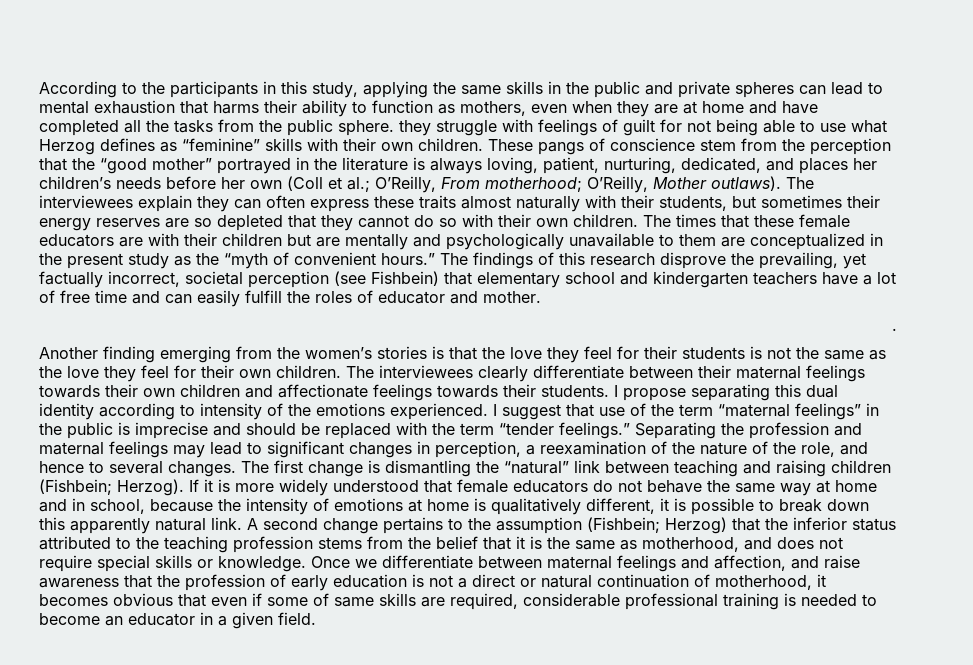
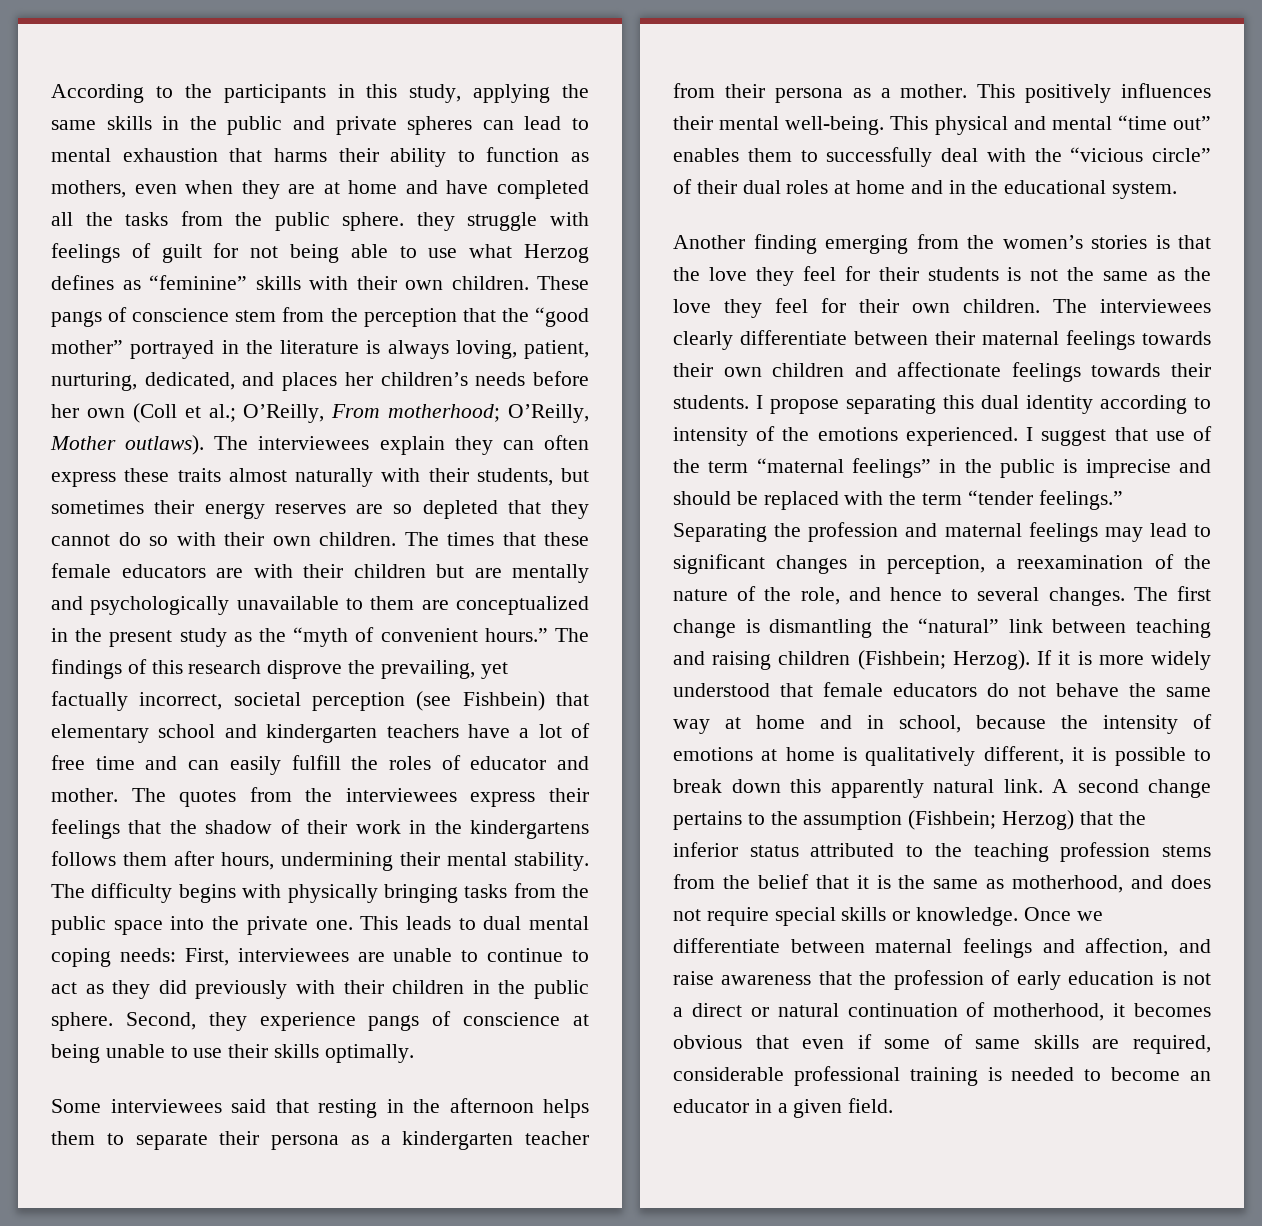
- The findings of this research disprove the prevailing, yet factually incorrect, societal perception (see Fishbein) that elementary school and kindergarten teachers have a lot of free time and can easily fulfill the roles of educator and mother.
- .
+ The findings of this research disprove the prevailing, yet factually incorrect, societal perception (see Fishbein) that elementary school and kindergarten teachers have a lot of free time and can easily fulfill the roles of educator and mother. The quotes from the interviewees express their feelings that the shadow of their work in the kindergartens follows them after hours, undermining their mental stability. The difficulty begins with physically bringing tasks from the public space into the private one. This leads to dual mental coping needs: First, interviewees are unable to continue to act as they did previously with their children in the public sphere. Second, they experience pangs of conscience at being unable to use their skills optimally.
+ Some interviewees said that resting in the afternoon helps them to separate their persona as a kindergarten teacher from their persona as a mother. This positively influences their mental well-being. This physical and mental “time out” enables them to successfully deal with the “vicious circle” of their dual roles at home and in the educational system.

